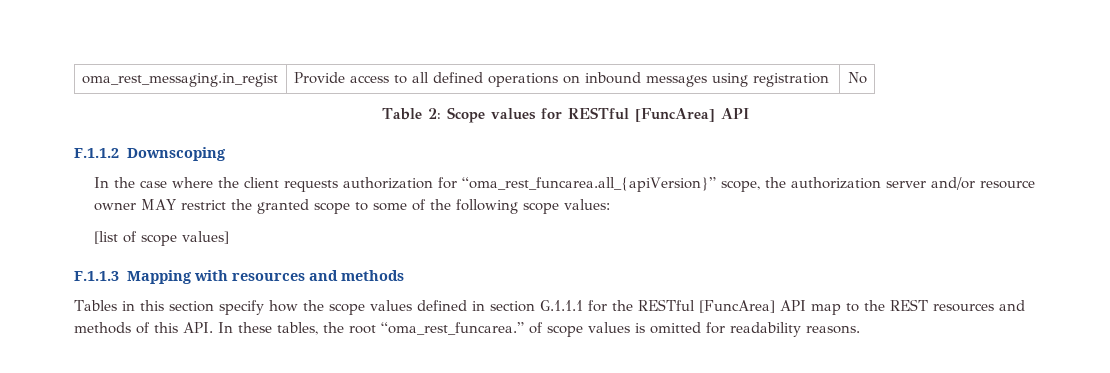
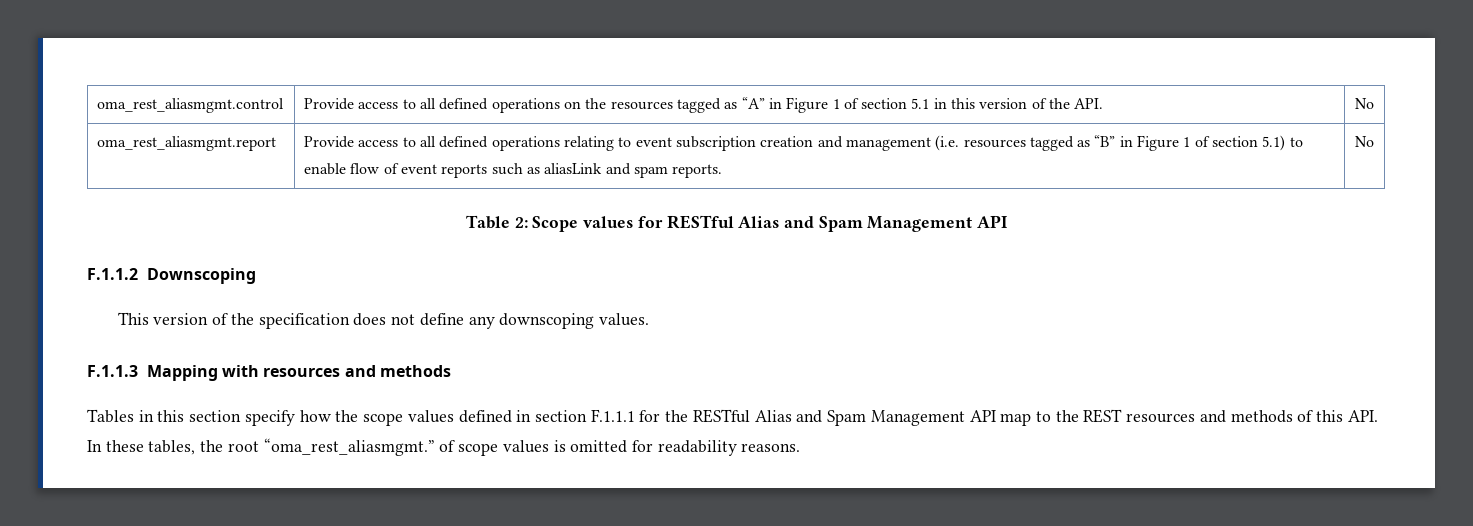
- oma_rest_messaging.in_regist | Provide access to all defined operations on inbound messages using registration | No
+ oma_rest_aliasmgmt.control | Provide access to all defined operations on the resources tagged as “A” in Figure 1 of section 5.1 in this version of the API. | No
+ oma_rest_aliasmgmt.report | Provide access to all defined operations relating to event subscription creation and management (i.e. resources tagged as “B” in Figure 1 of section 5.1) to enable flow of event reports such as aliasLink and spam reports. | No
- Table 2: Scope values for RESTful [FuncArea] API
+ Table 2: Scope values for RESTful Alias and Spam Management API
- In the case where the client requests authorization for “oma_rest_funcarea.all_{apiVersion}” scope, the authorization server and/or resource owner MAY restrict the granted scope to some of the following scope values:
- [list of scope values]
+ This version of the specification does not define any downscoping values.
- Tables in this section specify how the scope values defined in section G.1.1.1 for the RESTful [FuncArea] API map to the REST resources and methods of this API. In these tables, the root “oma_rest_funcarea.” of scope values is omitted for readability reasons.
+ Tables in this section specify how the scope values defined in section F.1.1.1 for the RESTful Alias and Spam Management API map to the REST resources and methods of this API. In these tables, the root “oma_rest_aliasmgmt.” of scope values is omitted for readability reasons.

